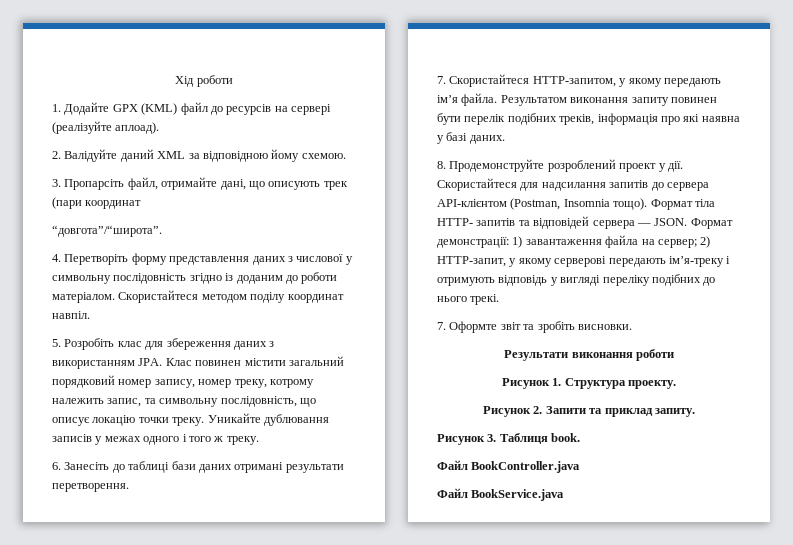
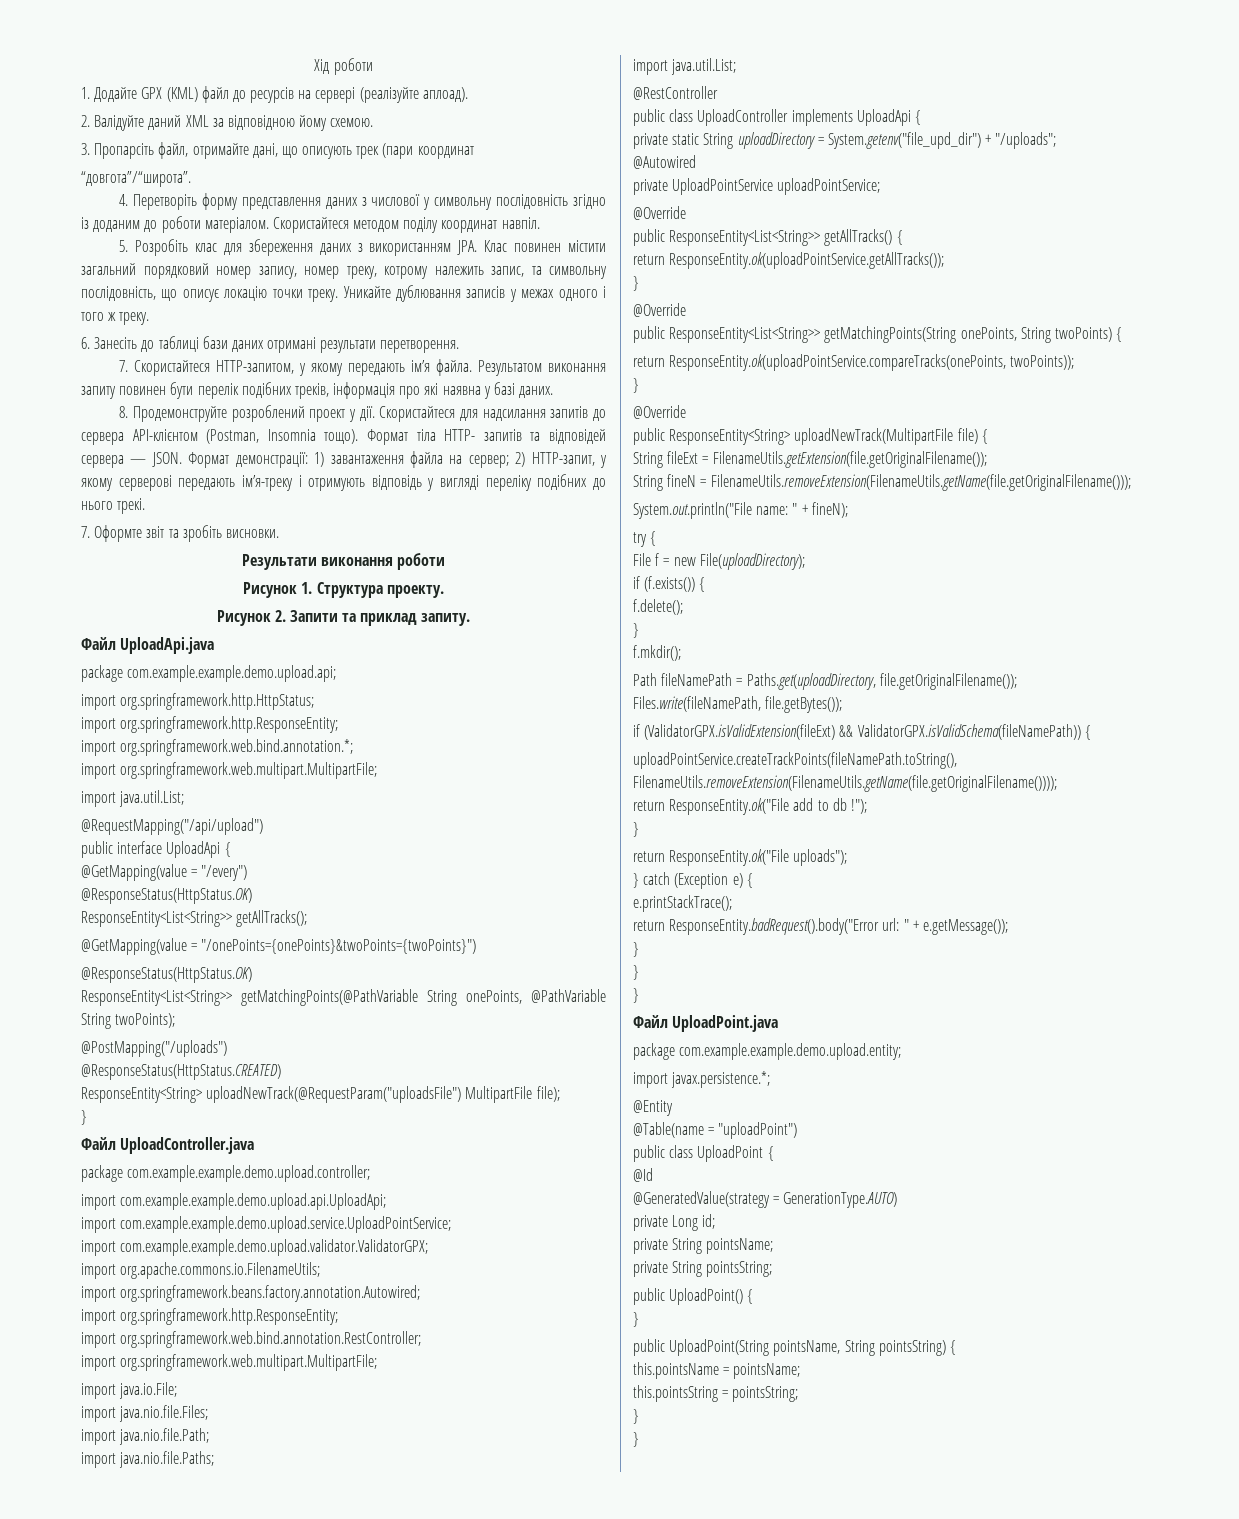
- Рисунок 3. Таблиця book.
- Файл BookController.java
- Файл BookService.java
+ Файл UploadApi.java
+ package com.example.example.demo.upload.api;
+ import org.springframework.http.HttpStatus;
+ import org.springframework.http.ResponseEntity;
+ import org.springframework.web.bind.annotation.*;
+ import org.springframework.web.multipart.MultipartFile;
+ import java.util.List;
+ @RequestMapping("/api/upload")
+ public interface UploadApi {
+ @GetMapping(value = "/every")
+ @ResponseStatus(HttpStatus.OK)
+ ResponseEntity<List<String>> getAllTracks();
+ @GetMapping(value = "/onePoints={onePoints}&twoPoints={twoPoints}")
+ @ResponseStatus(HttpStatus.OK)
+ ResponseEntity<List<String>> getMatchingPoints(@PathVariable String onePoints, @PathVariable String twoPoints);
+ @PostMapping("/uploads")
+ @ResponseStatus(HttpStatus.CREATED)
+ ResponseEntity<String> uploadNewTrack(@RequestParam("uploadsFile") MultipartFile file);
+ }
+ Файл UploadController.java
+ package com.example.example.demo.upload.controller;
+ import com.example.example.demo.upload.api.UploadApi;
+ import com.example.example.demo.upload.service.UploadPointService;
+ import com.example.example.demo.upload.validator.ValidatorGPX;
+ import org.apache.commons.io.FilenameUtils;
+ import org.springframework.beans.factory.annotation.Autowired;
+ import org.springframework.http.ResponseEntity;
+ import org.springframework.web.bind.annotation.RestController;
+ import org.springframework.web.multipart.MultipartFile;
+ import java.io.File;
+ import java.nio.file.Files;
+ import java.nio.file.Path;
+ import java.nio.file.Paths;
+ import java.util.List;
+ @RestController
+ public class UploadController implements UploadApi {
+ private static String uploadDirectory = System.getenv("file_upd_dir") + "/uploads";
+ @Autowired
+ private UploadPointService uploadPointService;
+ @Override
+ public ResponseEntity<List<String>> getAllTracks() {
+ return ResponseEntity.ok(uploadPointService.getAllTracks());
+ }
+ @Override
+ public ResponseEntity<List<String>> getMatchingPoints(String onePoints, String twoPoints) {
+ return ResponseEntity.ok(uploadPointService.compareTracks(onePoints, twoPoints));
+ }
+ @Override
+ public ResponseEntity<String> uploadNewTrack(MultipartFile file) {
+ String fileExt = FilenameUtils.getExtension(file.getOriginalFilename());
+ String fineN = FilenameUtils.removeExtension(FilenameUtils.getName(file.getOriginalFilename()));
+ System.out.println("File name: " + fineN);
+ try {
+ File f = new File(uploadDirectory);
+ if (f.exists()) {
+ f.delete();
+ }
+ f.mkdir();
+ Path fileNamePath = Paths.get(uploadDirectory, file.getOriginalFilename());
+ Files.write(fileNamePath, file.getBytes());
+ if (ValidatorGPX.isValidExtension(fileExt) && ValidatorGPX.isValidSchema(fileNamePath)) {
+ uploadPointService.createTrackPoints(fileNamePath.toString(), FilenameUtils.removeExtension(FilenameUtils.getName(file.getOriginalFilename())));
+ return ResponseEntity.ok("File add to db !");
+ }
+ return ResponseEntity.ok("File uploads");
+ } catch (Exception e) {
+ e.printStackTrace();
+ return ResponseEntity.badRequest().body("Error url: " + e.getMessage());
+ }
+ }
+ }
+ Файл UploadPoint.java
+ package com.example.example.demo.upload.entity;
+ import javax.persistence.*;
+ @Entity
+ @Table(name = "uploadPoint")
+ public class UploadPoint {
+ @Id
+ @GeneratedValue(strategy = GenerationType.AUTO)
+ private Long id;
+ private String pointsName;
+ private String pointsString;
+ public UploadPoint() {
+ }
+ public UploadPoint(String pointsName, String pointsString) {
+ this.pointsName = pointsName;
+ this.pointsString = pointsString;
+ }
+ }

